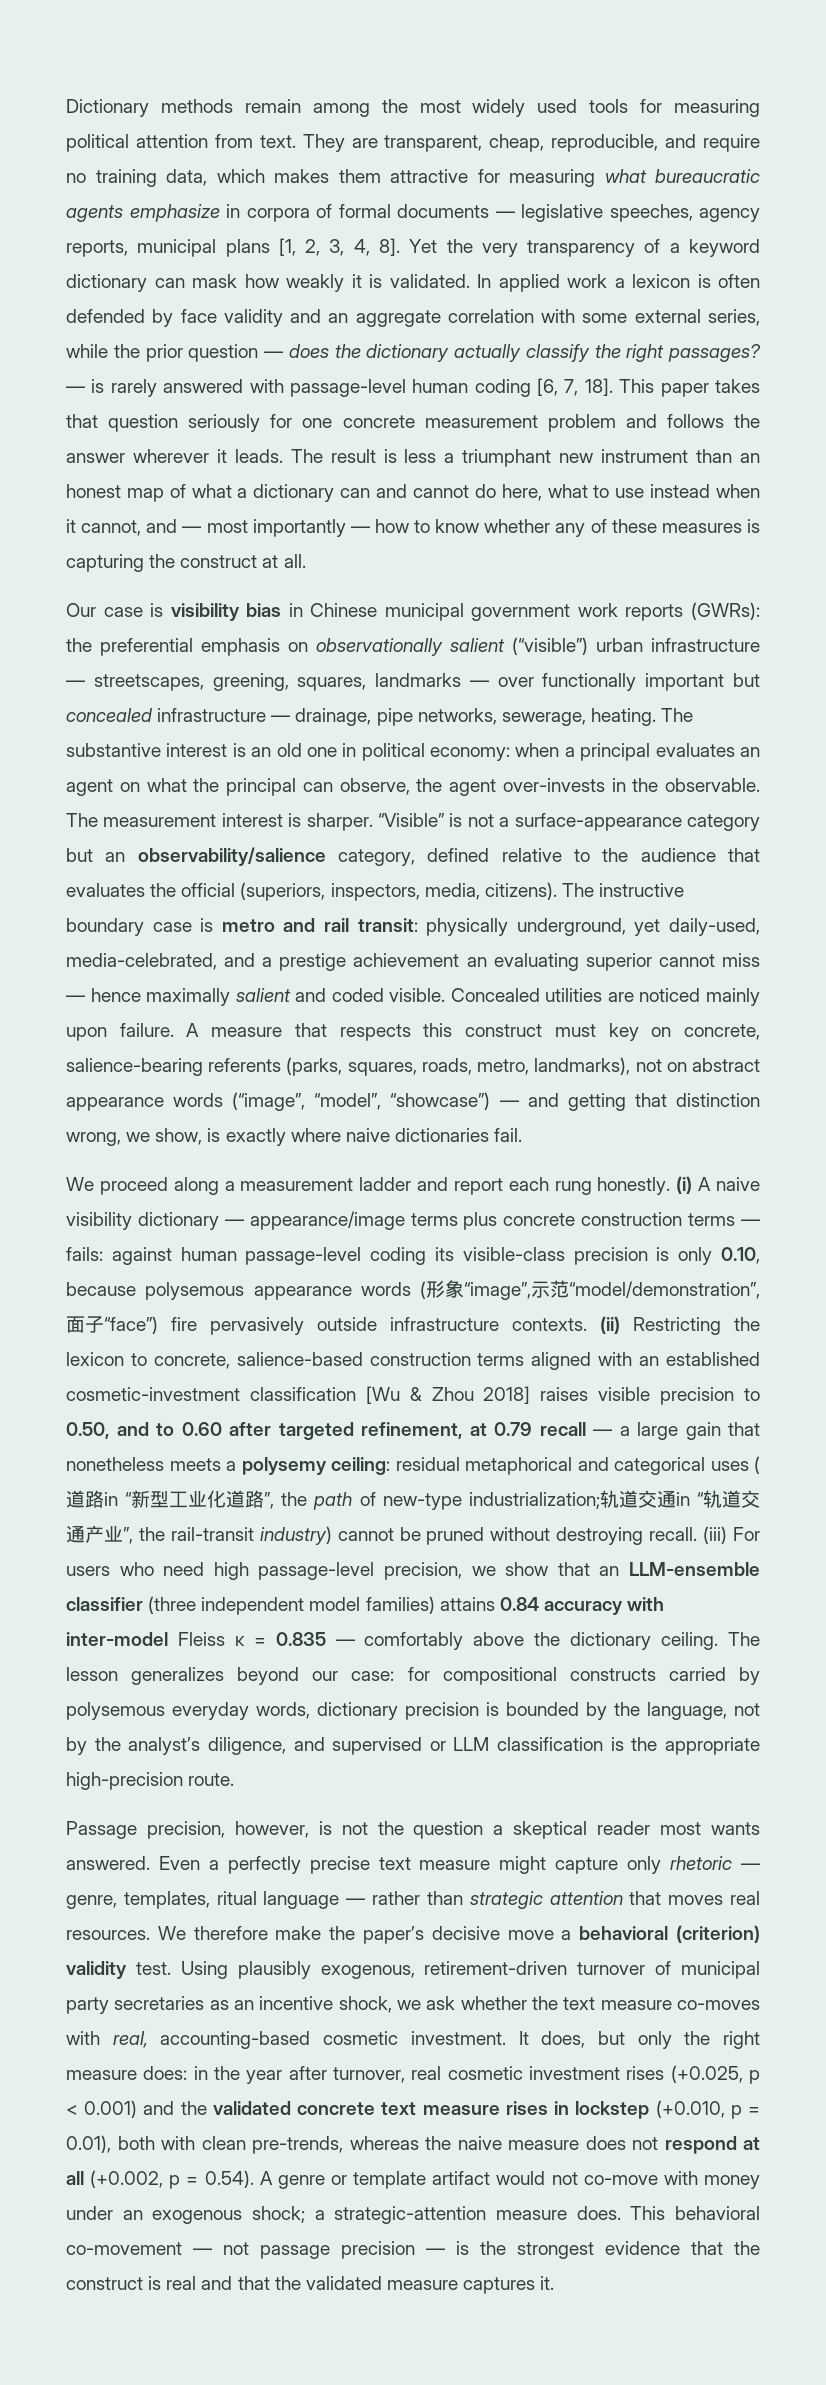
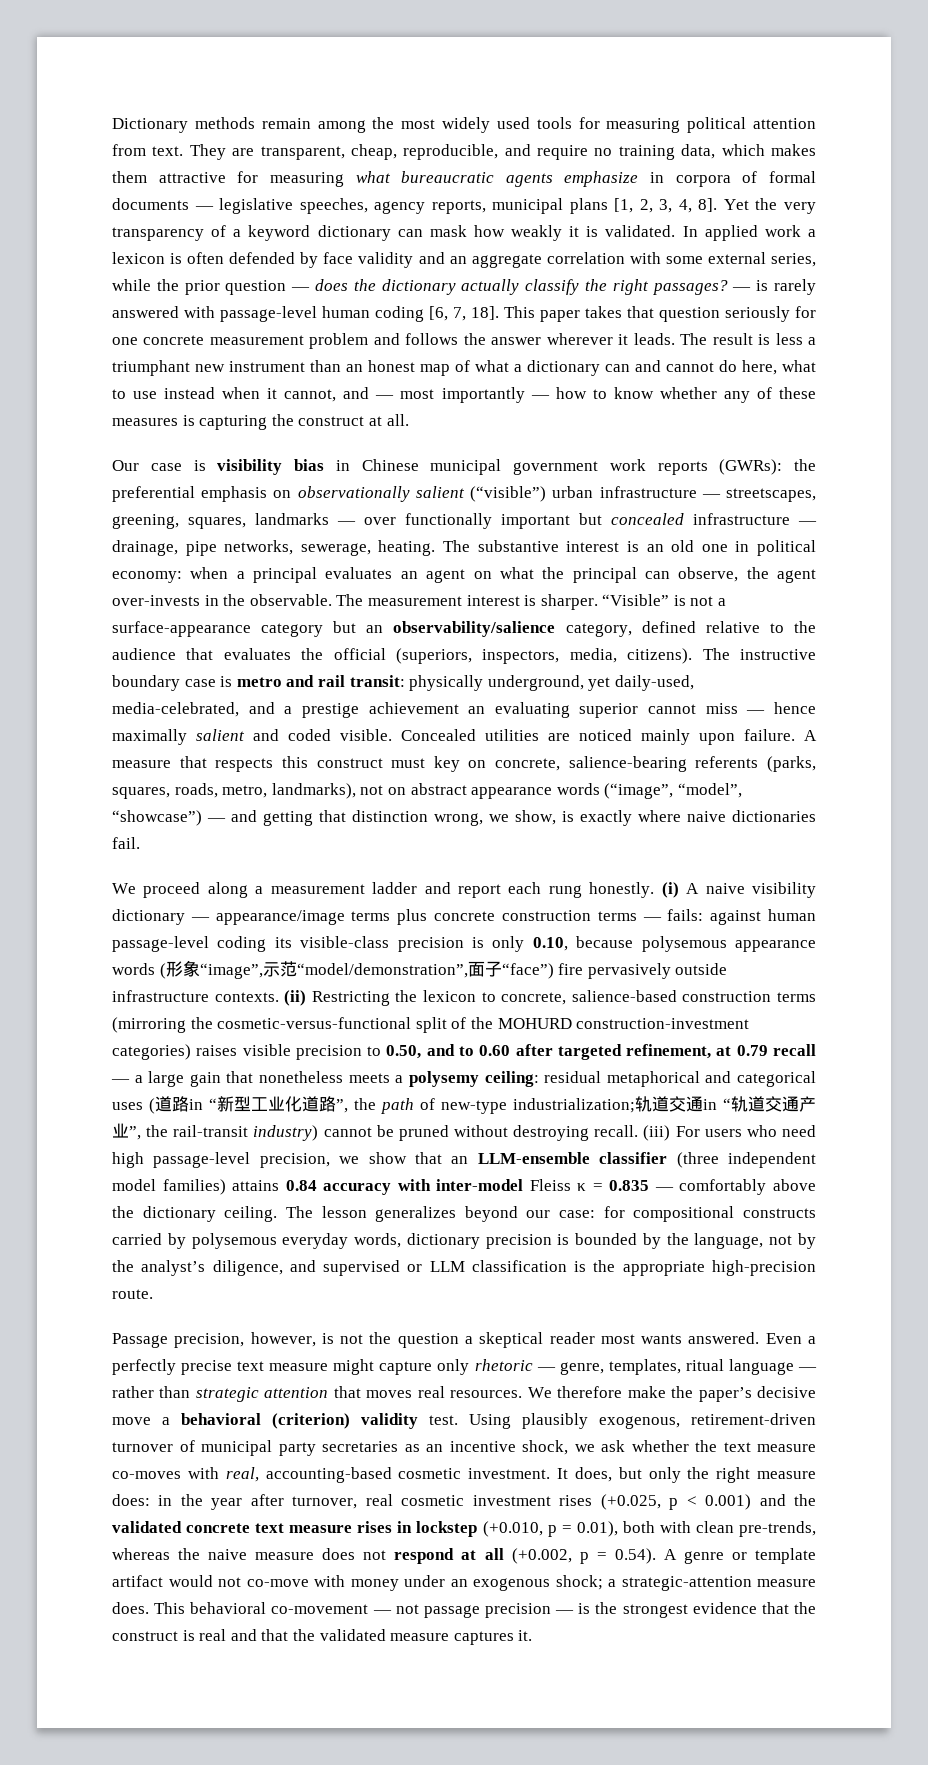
- (ii) Restricting the lexicon to concrete, salience-based construction terms aligned with an established cosmetic-investment classification [Wu & Zhou 2018] raises visible precision to 0.50, and to 0.60 after targeted refinement, at 0.79 recall — a large gain that nonetheless meets a polysemy ceiling:
+ (ii) Restricting the lexicon to concrete, salience-based construction terms (mirroring the cosmetic-versus-functional split of the MOHURD construction-investment categories) raises visible precision to 0.50, and to 0.60 after targeted refinement, at 0.79 recall — a large gain that nonetheless meets a polysemy ceiling:

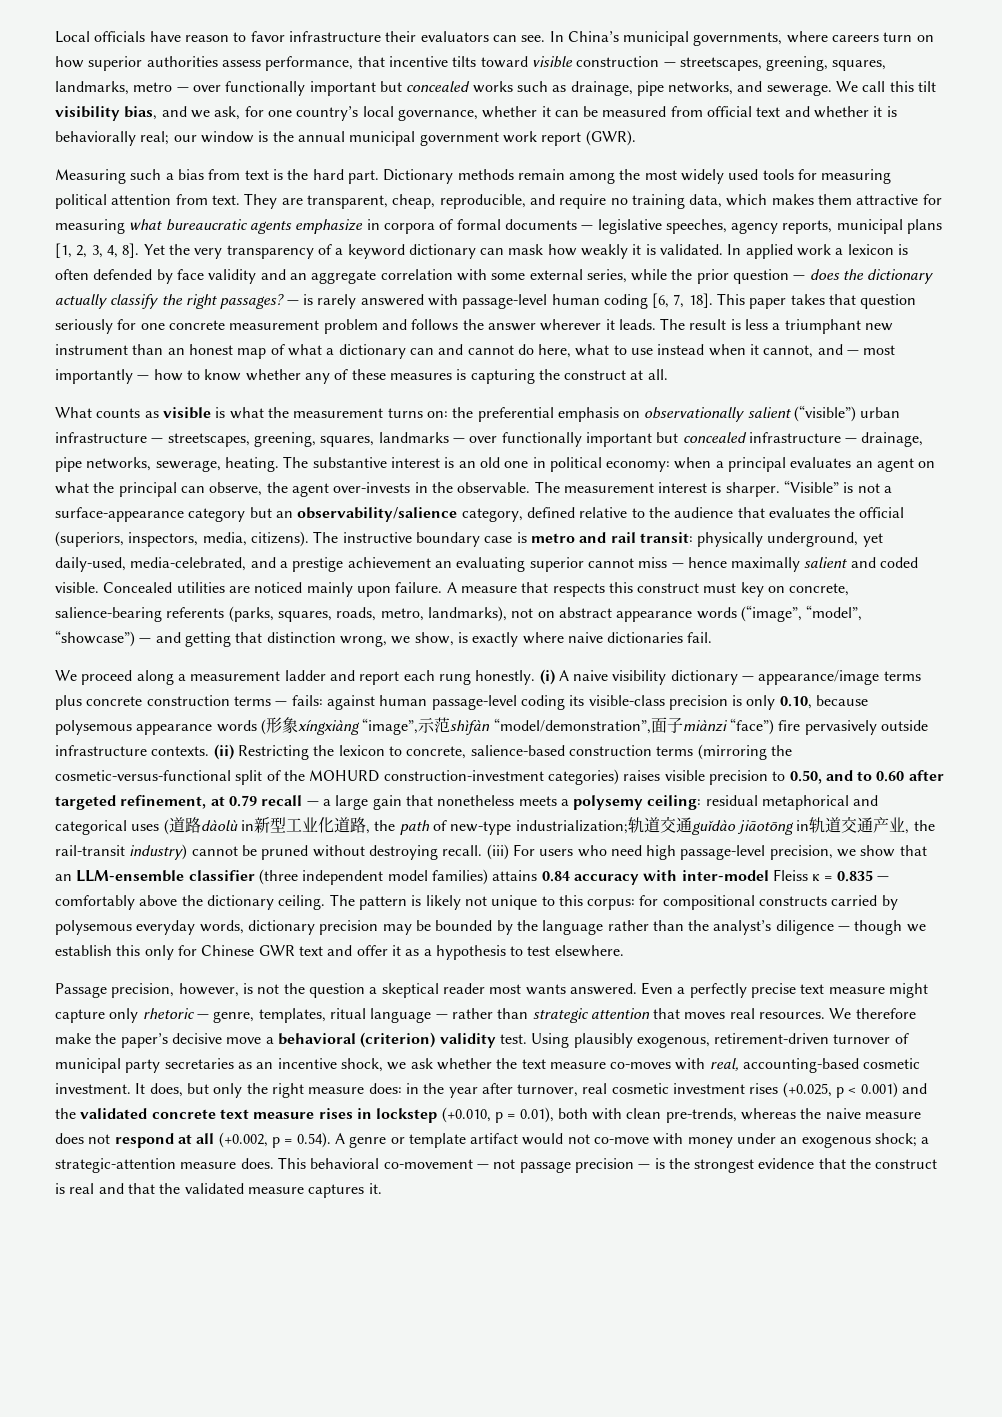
+ Local officials have reason to favor infrastructure their evaluators can see. In China’s municipal governments, where careers turn on how superior authorities assess performance, that incentive tilts toward visible construction — streetscapes, greening, squares, landmarks, metro — over functionally important but concealed works such as drainage, pipe networks, and sewerage. We call this tilt visibility bias, and we ask, for one country’s local governance, whether it can be measured from official text and whether it is behaviorally real; our window is the annual municipal government work report (GWR).
+ Measuring such a bias from text is the hard part.
- Our case is visibility bias in Chinese municipal government work reports (GWRs): the preferential emphasis on observationally salient (“visible”) urban infrastructure — streetscapes, greening, squares, landmarks — over functionally important but concealed infrastructure — drainage, pipe networks, sewerage, heating.
+ What counts as visible is what the measurement turns on: the preferential emphasis on observationally salient (“visible”) urban infrastructure — streetscapes, greening, squares, landmarks — over functionally important but concealed infrastructure — drainage, pipe networks, sewerage, heating.
- (i) A naive visibility dictionary — appearance/image terms plus concrete construction terms — fails: against human passage-level coding its visible-class precision is only 0.10, because polysemous appearance words (形象“image”,示范“model/demonstration”,面子“face”) fire pervasively outside infrastructure contexts.
+ (i) A naive visibility dictionary — appearance/image terms plus concrete construction terms — fails: against human passage-level coding its visible-class precision is only 0.10, because polysemous appearance words (形象xíngxiàng “image”,示范shìfàn “model/demonstration”,面子miànzi “face”) fire pervasively outside infrastructure contexts.
- residual metaphorical and categorical uses (道路in “新型工业化道路”, the path of new-type industrialization;
+ residual metaphorical and categorical uses (道路dàolù in新型工业化道路, the path of new-type industrialization;
- 轨道交通in “轨道交通产业”, the rail-transit industry) cannot be pruned without destroying recall.
+ 轨道交通guǐdào jiāotōng in轨道交通产业, the rail-transit industry) cannot be pruned without destroying recall.
- The lesson generalizes beyond our case: for compositional constructs carried by polysemous everyday words, dictionary precision is bounded by the language, not by the analyst’s diligence, and supervised or LLM classification is the appropriate high-precision route.
+ The pattern is likely not unique to this corpus: for compositional constructs carried by polysemous everyday words, dictionary precision may be bounded by the language rather than the analyst’s diligence — though we establish this only for Chinese GWR text and offer it as a hypothesis to test elsewhere.

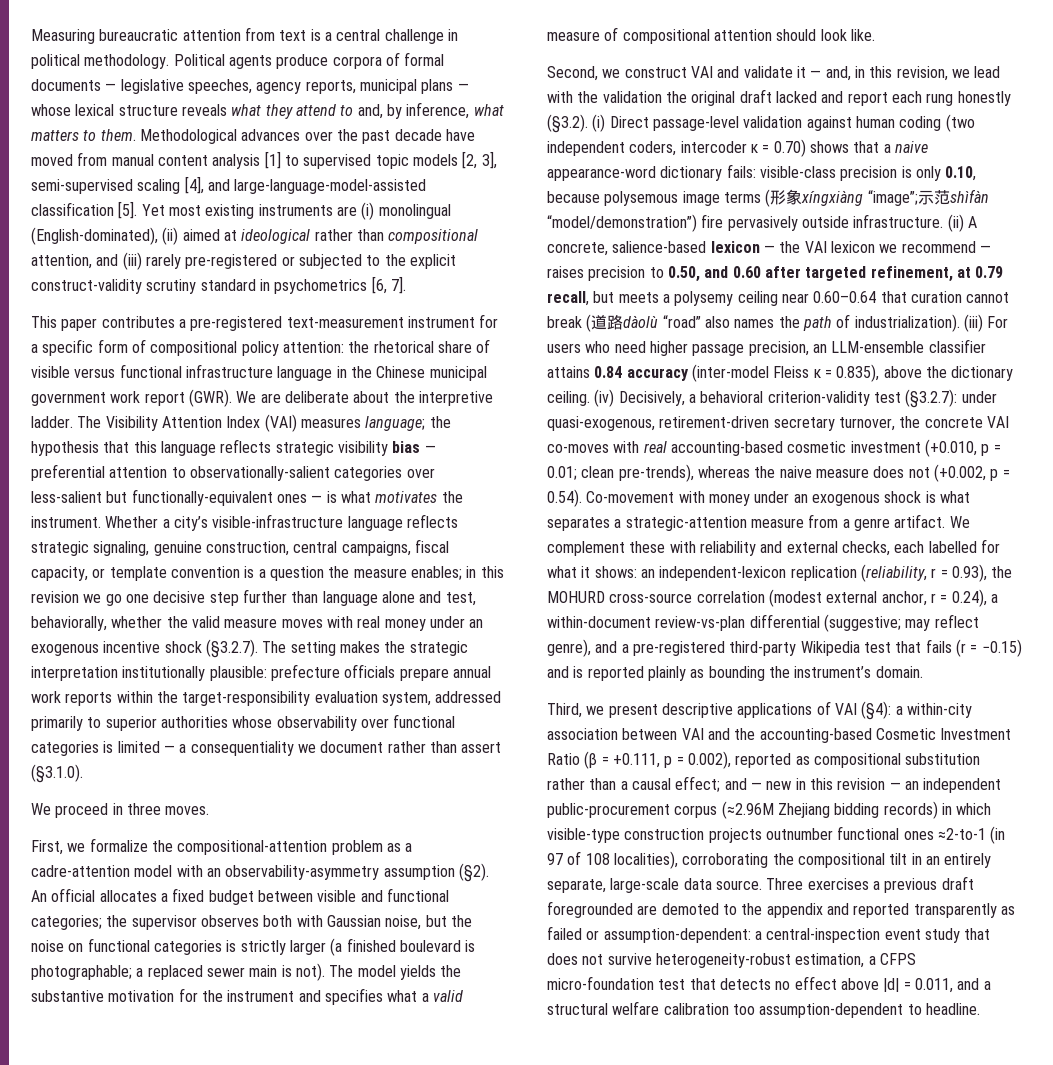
- Local officials have reason to favor infrastructure their evaluators can see. In China’s municipal governments, where careers turn on how superior authorities assess performance, that incentive tilts toward visible construction — streetscapes, greening, squares, landmarks, metro — over functionally important but concealed works such as drainage, pipe networks, and sewerage. We call this tilt visibility bias, and we ask, for one country’s local governance, whether it can be measured from official text and whether it is behaviorally real; our window is the annual municipal government work report (GWR).
- Measuring such a bias from text is the hard part. Dictionary methods remain among the most widely used tools for measuring political attention from text. They are transparent, cheap, reproducible, and require no training data, which makes them attractive for measuring what bureaucratic agents emphasize in corpora of formal documents — legislative speeches, agency reports, municipal plans [1, 2, 3, 4, 8]. Yet the very transparency of a keyword dictionary can mask how weakly it is validated. In applied work a lexicon is often defended by face validity and an aggregate correlation with some external series, while the prior question — does the dictionary actually classify the right passages? — is rarely answered with passage-level human coding [6, 7, 18]. This paper takes that question seriously for one concrete measurement problem and follows the answer wherever it leads. The result is less a triumphant new instrument than an honest map of what a dictionary can and cannot do here, what to use instead when it cannot, and — most importantly — how to know whether any of these measures is capturing the construct at all.
- What counts as visible is what the measurement turns on: the preferential emphasis on observationally salient (“visible”) urban infrastructure — streetscapes, greening, squares, landmarks — over functionally important but concealed infrastructure — drainage, pipe networks, sewerage, heating. The substantive interest is an old one in political economy: when a principal evaluates an agent on what the principal can observe, the agent over-invests in the observable. The measurement interest is sharper. “Visible” is not a surface-appearance category but an observability/salience category, defined relative to the audience that evaluates the official (superiors, inspectors, media, citizens). The instructive boundary case is metro and rail transit: physically underground, yet daily-used, media-celebrated, and a prestige achievement an evaluating superior cannot miss — hence maximally salient and coded visible. Concealed utilities are noticed mainly upon failure. A measure that respects this construct must key on concrete, salience-bearing referents (parks, squares, roads, metro, landmarks), not on abstract appearance words (“image”, “model”, “showcase”) — and getting that distinction wrong, we show, is exactly where naive dictionaries fail.
- We proceed along a measurement ladder and report each rung honestly. (i) A naive visibility dictionary — appearance/image terms plus concrete construction terms — fails: against human passage-level coding its visible-class precision is only 0.10, because polysemous appearance words (形象xíngxiàng “image”,示范shìfàn “model/demonstration”,面子miànzi “face”) fire pervasively outside infrastructure contexts. (ii) Restricting the lexicon to concrete, salience-based construction terms (mirroring the cosmetic-versus-functional split of the MOHURD construction-investment categories) raises visible precision to 0.50, and to 0.60 after targeted refinement, at 0.79 recall — a large gain that nonetheless meets a polysemy ceiling: residual metaphorical and categorical uses (道路dàolù in新型工业化道路, the path of new-type industrialization;轨道交通guǐdào jiāotōng in轨道交通产业, the rail-transit industry) cannot be pruned without destroying recall.
+ Measuring bureaucratic attention from text is a central challenge in political methodology. Political agents produce corpora of formal documents — legislative speeches, agency reports, municipal plans — whose lexical structure reveals what they attend to and, by inference, what matters to them. Methodological advances over the past decade have moved from manual content analysis [1] to supervised topic models [2, 3], semi-supervised scaling [4], and large-language-model-assisted classification [5]. Yet most existing instruments are (i) monolingual (English-dominated), (ii) aimed at ideological rather than compositional attention, and (iii) rarely pre-registered or subjected to the explicit construct-validity scrutiny standard in psychometrics [6, 7].
+ This paper contributes a pre-registered text-measurement instrument for a specific form of compositional policy attention: the rhetorical share of visible versus functional infrastructure language in the Chinese municipal government work report (GWR). We are deliberate about the interpretive ladder. The Visibility Attention Index (VAI) measures language; the hypothesis that this language reflects strategic visibility bias — preferential attention to observationally-salient categories over less-salient but functionally-equivalent ones — is what motivates the instrument. Whether a city’s visible-infrastructure language reflects strategic signaling, genuine construction, central campaigns, fiscal capacity, or template convention is a question the measure enables; in this revision we go one decisive step further than language alone and test, behaviorally, whether the valid measure moves with real money under an exogenous incentive shock (§3.2.7). The setting makes the strategic interpretation institutionally plausible: prefecture officials prepare annual work reports within the target-responsibility evaluation system, addressed primarily to superior authorities whose observability over functional categories is limited — a consequentiality we document rather than assert (§3.1.0).
+ We proceed in three moves.
+ First, we formalize the compositional-attention problem as a cadre-attention model with an observability-asymmetry assumption (§2). An official allocates a fixed budget between visible and functional categories; the supervisor observes both with Gaussian noise, but the noise on functional categories is strictly larger (a finished boulevard is photographable; a replaced sewer main is not). The model yields the substantive motivation for the instrument and specifies what a valid measure of compositional attention should look like.
+ Second, we construct VAI and validate it — and, in this revision, we lead with the validation the original draft lacked and report each rung honestly (§3.2). (i) Direct passage-level validation against human coding (two independent coders, intercoder κ = 0.70) shows that a naive appearance-word dictionary fails: visible-class precision is only 0.10, because polysemous image terms (形象xíngxiàng “image”;示范shìfàn “model/demonstration”) fire pervasively outside infrastructure. (ii) A concrete, salience-based lexicon — the VAI lexicon we recommend — raises precision to 0.50, and 0.60 after targeted refinement, at 0.79 recall, but meets a polysemy ceiling near 0.60–0.64 that curation cannot break (道路dàolù “road” also names the path of industrialization).
- (iii) For users who need high passage-level precision, we show that an LLM-ensemble classifier (three independent model families) attains 0.84 accuracy with inter-model Fleiss κ = 0.835 — comfortably above the dictionary ceiling.
+ (iii) For users who need higher passage precision, an LLM-ensemble classifier attains 0.84 accuracy (inter-model Fleiss κ = 0.835), above the dictionary ceiling.
- The pattern is likely not unique to this corpus: for compositional constructs carried by polysemous everyday words, dictionary precision may be bounded by the language rather than the analyst’s diligence — though we establish this only for Chinese GWR text and offer it as a hypothesis to test elsewhere.
- Passage precision, however, is not the question a skeptical reader most wants answered. Even a perfectly precise text measure might capture only rhetoric — genre, templates, ritual language — rather than strategic attention that moves real resources. We therefore make the paper’s decisive move a behavioral (criterion) validity test. Using plausibly exogenous, retirement-driven turnover of municipal party secretaries as an incentive shock, we ask whether the text measure co-moves with real, accounting-based cosmetic investment. It does, but only the right measure does: in the year after turnover, real cosmetic investment rises (+0.025, p < 0.001) and the validated concrete text measure rises in lockstep (+0.010, p = 0.01), both with clean pre-trends, whereas the naive measure does not respond at all (+0.002, p = 0.54). A genre or template artifact would not co-move with money under an exogenous shock; a strategic-attention measure does. This behavioral co-movement — not passage precision — is the strongest evidence that the construct is real and that the validated measure captures it.
+ (iv) Decisively, a behavioral criterion-validity test (§3.2.7): under quasi-exogenous, retirement-driven secretary turnover, the concrete VAI co-moves with real accounting-based cosmetic investment (+0.010, p = 0.01; clean pre-trends), whereas the naive measure does not (+0.002, p = 0.54). Co-movement with money under an exogenous shock is what separates a strategic-attention measure from a genre artifact. We complement these with reliability and external checks, each labelled for what it shows: an independent-lexicon replication (reliability, r = 0.93), the MOHURD cross-source correlation (modest external anchor, r = 0.24), a within-document review-vs-plan differential (suggestive; may reflect genre), and a pre-registered third-party Wikipedia test that fails (r = −0.15) and is reported plainly as bounding the instrument’s domain.
+ Third, we present descriptive applications of VAI (§4): a within-city association between VAI and the accounting-based Cosmetic Investment Ratio (β = +0.111, p = 0.002), reported as compositional substitution rather than a causal effect; and — new in this revision — an independent public-procurement corpus (≈2.96M Zhejiang bidding records) in which visible-type construction projects outnumber functional ones ≈2-to-1 (in 97 of 108 localities), corroborating the compositional tilt in an entirely separate, large-scale data source. Three exercises a previous draft foregrounded are demoted to the appendix and reported transparently as failed or assumption-dependent: a central-inspection event study that does not survive heterogeneity-robust estimation, a CFPS micro-foundation test that detects no effect above |d| = 0.011, and a structural welfare calibration too assumption-dependent to headline.

